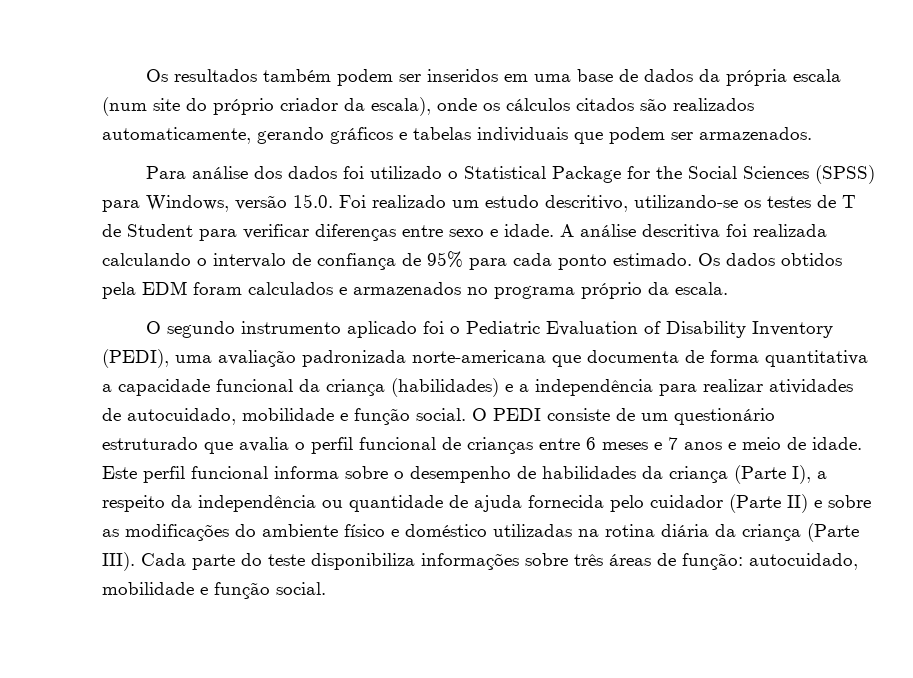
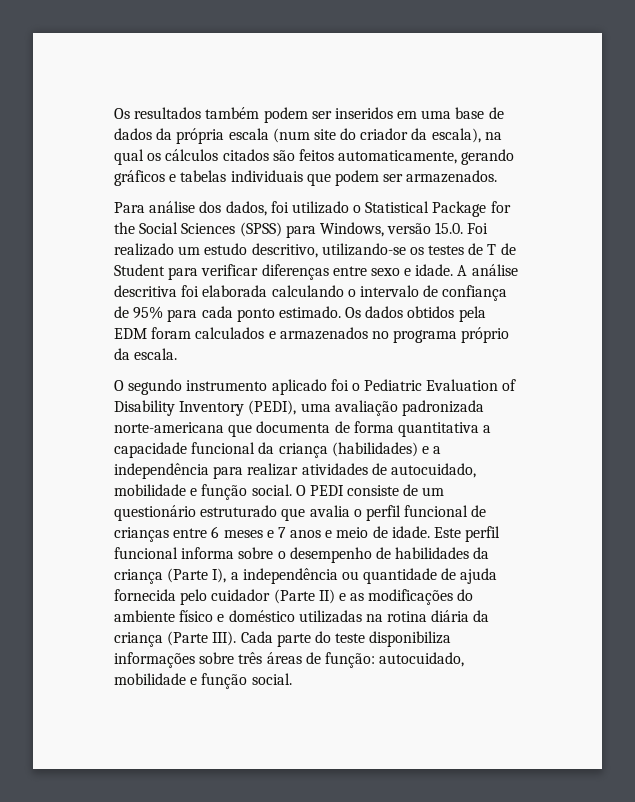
- Os resultados também podem ser inseridos em uma base de dados da própria escala (num site do próprio criador da escala), onde os cálculos citados são realizados automaticamente, gerando gráficos e tabelas individuais que podem ser armazenados.
+ Os resultados também podem ser inseridos em uma base de dados da própria escala (num site do criador da escala), na qual os cálculos citados são feitos automaticamente, gerando gráficos e tabelas individuais que podem ser armazenados.
- Para análise dos dados foi utilizado o Statistical Package for the Social Sciences (SPSS) para Windows, versão 15.0. Foi realizado um estudo descritivo, utilizando-se os testes de T de Student para verificar diferenças entre sexo e idade.
+ Para análise dos dados, foi utilizado o Statistical Package for the Social Sciences (SPSS) para Windows, versão 15.0. Foi realizado um estudo descritivo, utilizando-se os testes de T de Student para verificar diferenças entre sexo e idade.
- A análise descritiva foi realizada calculando o intervalo de confiança de 95% para cada ponto estimado.
+ A análise descritiva foi elaborada calculando o intervalo de confiança de 95% para cada ponto estimado.
- Este perfil funcional informa sobre o desempenho de habilidades da criança (Parte I), a respeito da independência ou quantidade de ajuda fornecida pelo cuidador (Parte II) e sobre as modificações do ambiente físico e doméstico utilizadas na rotina diária da criança (Parte III).
+ Este perfil funcional informa sobre o desempenho de habilidades da criança (Parte I), a independência ou quantidade de ajuda fornecida pelo cuidador (Parte II) e as modificações do ambiente físico e doméstico utilizadas na rotina diária da criança (Parte III).

